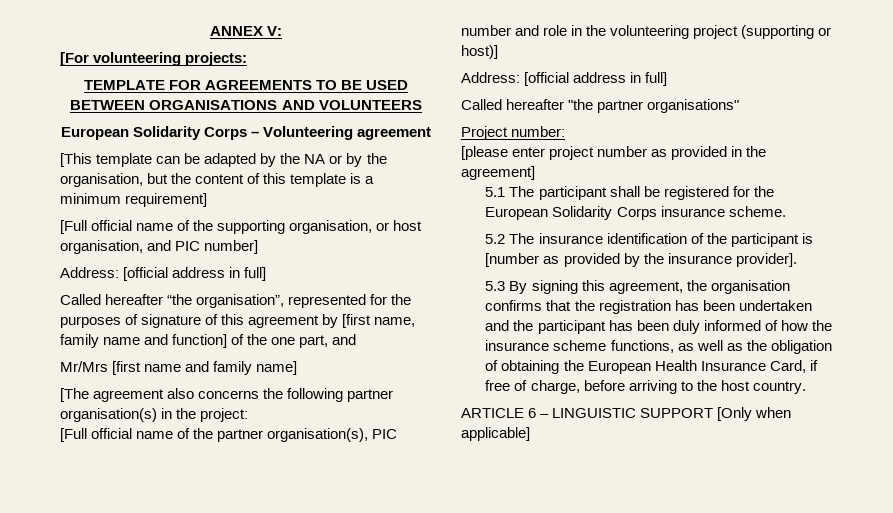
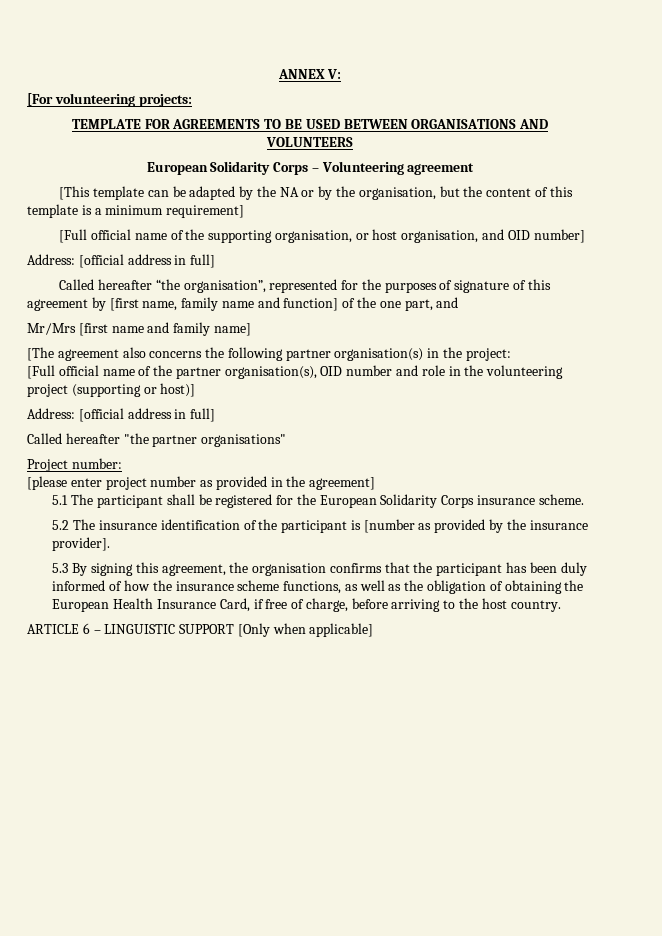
- [Full official name of the supporting organisation, or host organisation, and PIC number]
+ [Full official name of the supporting organisation, or host organisation, and OID number]
- [Full official name of the partner organisation(s), PIC number and role in the volunteering project (supporting or host)]
+ [Full official name of the partner organisation(s), OID number and role in the volunteering project (supporting or host)]
- 5.3 By signing this agreement, the organisation confirms that the registration has been undertaken and the participant has been duly informed of how the insurance scheme functions, as well as the obligation of obtaining the European Health Insurance Card, if free of charge, before arriving to the host country.
+ 5.3 By signing this agreement, the organisation confirms that the participant has been duly informed of how the insurance scheme functions, as well as the obligation of obtaining the European Health Insurance Card, if free of charge, before arriving to the host country.

